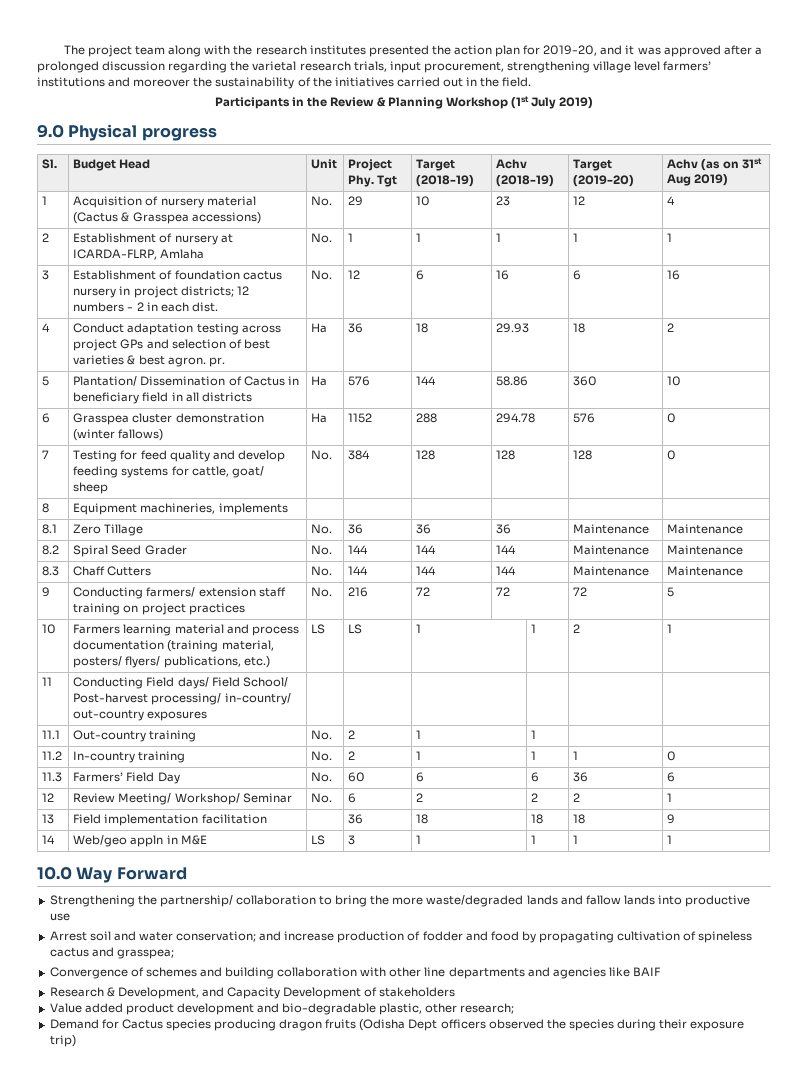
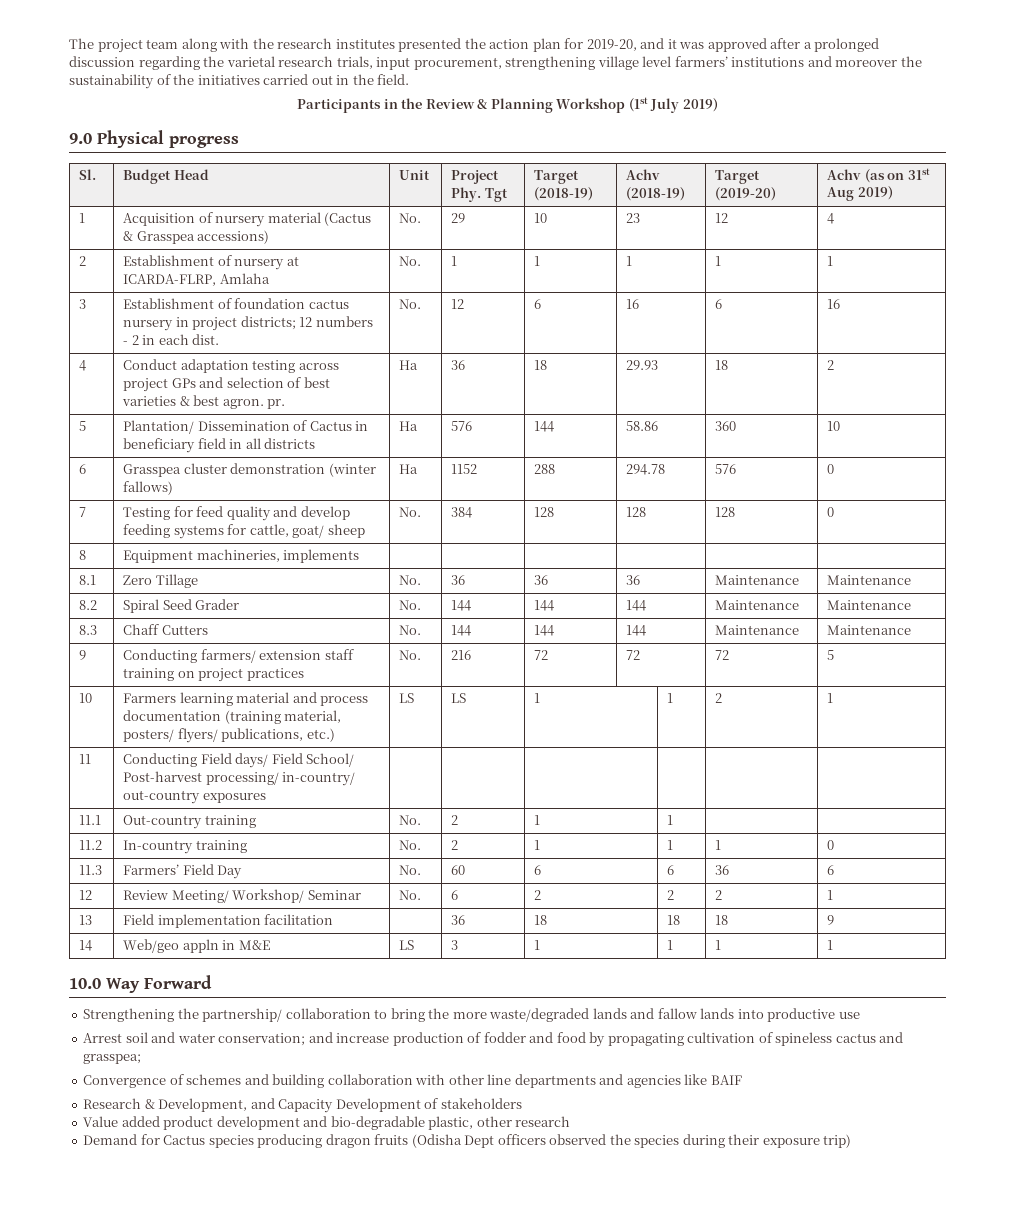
- Value added product development and bio-degradable plastic, other research;
+ Value added product development and bio-degradable plastic, other research

